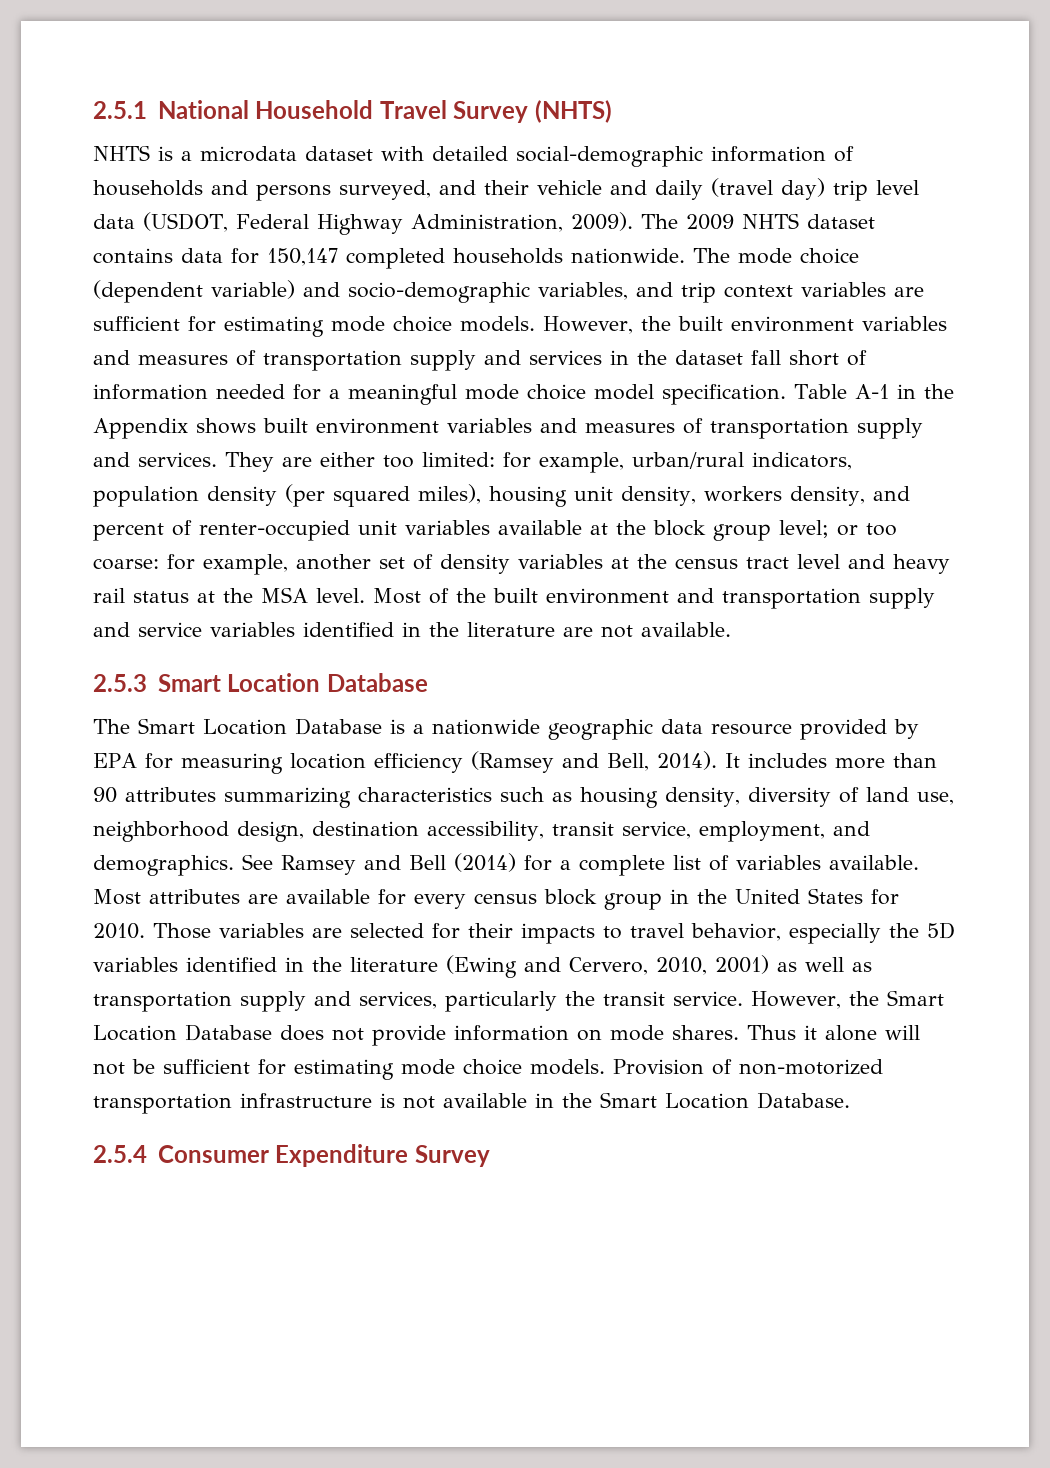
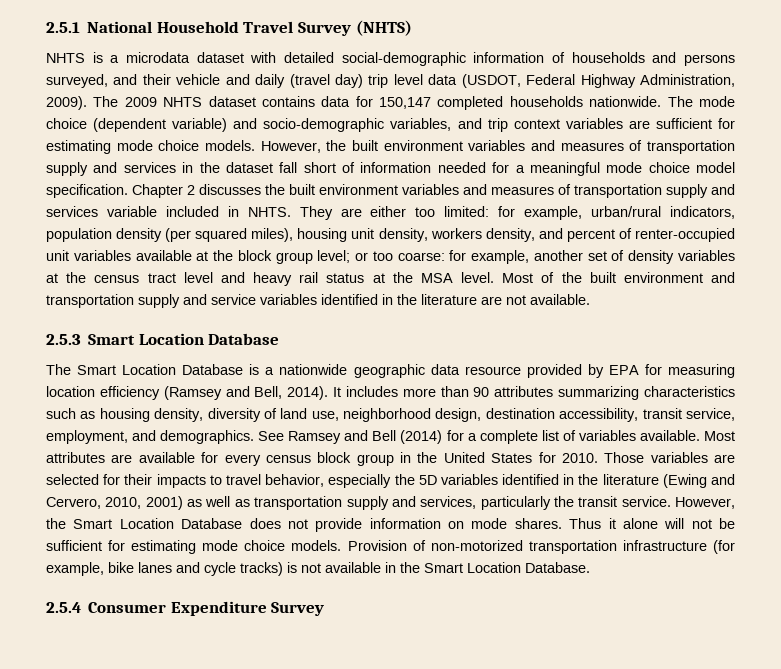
- Table A-1 in the Appendix shows built environment variables and measures of transportation supply and services.
+ Chapter 2 discusses the built environment variables and measures of transportation supply and services variable included in NHTS.
- Provision of non-motorized transportation infrastructure is not available in the Smart Location Database.
+ Provision of non-motorized transportation infrastructure (for example, bike lanes and cycle tracks) is not available in the Smart Location Database.

